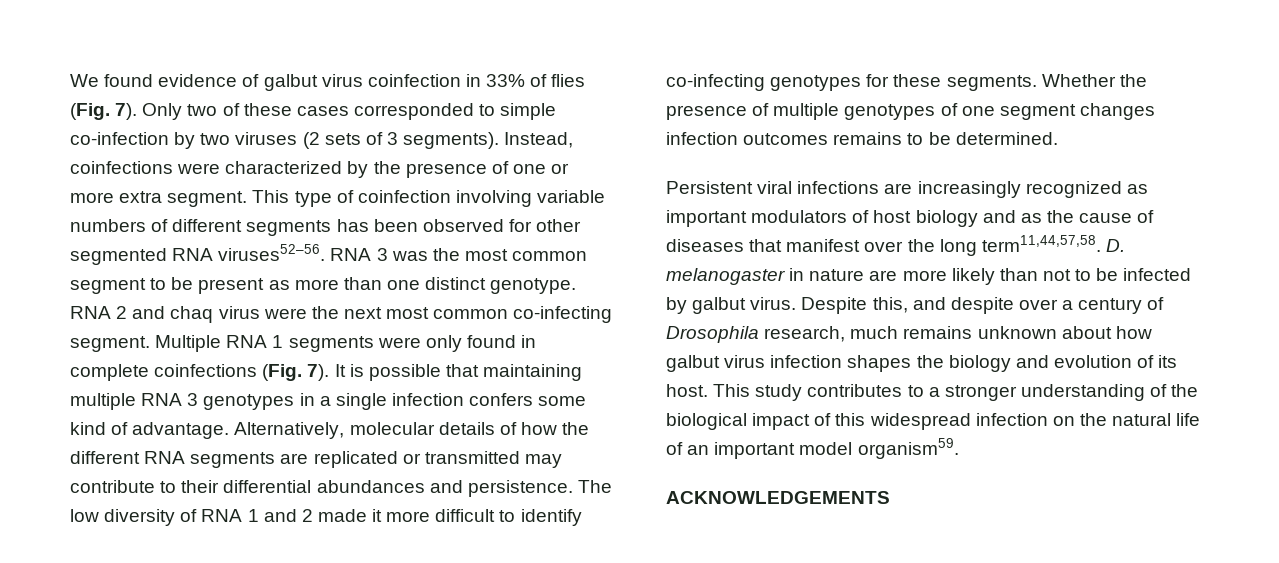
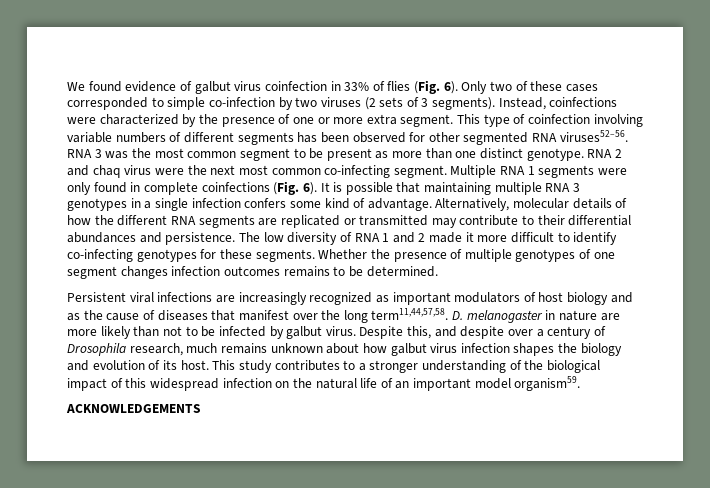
- We found evidence of galbut virus coinfection in 33% of flies (Fig. 7).
+ We found evidence of galbut virus coinfection in 33% of flies (Fig. 6).
- Multiple RNA 1 segments were only found in complete coinfections (Fig. 7).
+ Multiple RNA 1 segments were only found in complete coinfections (Fig. 6).

